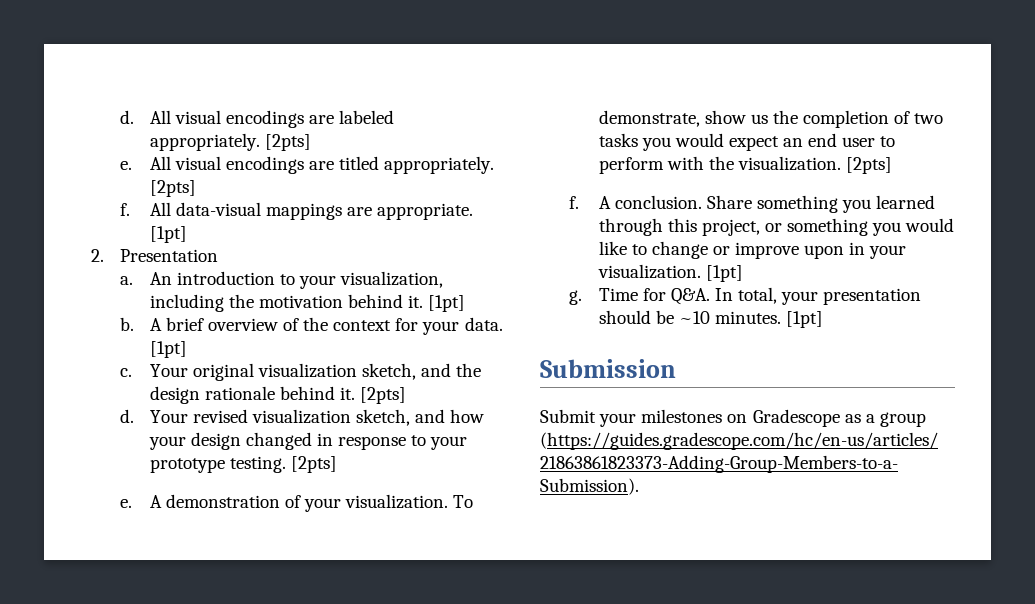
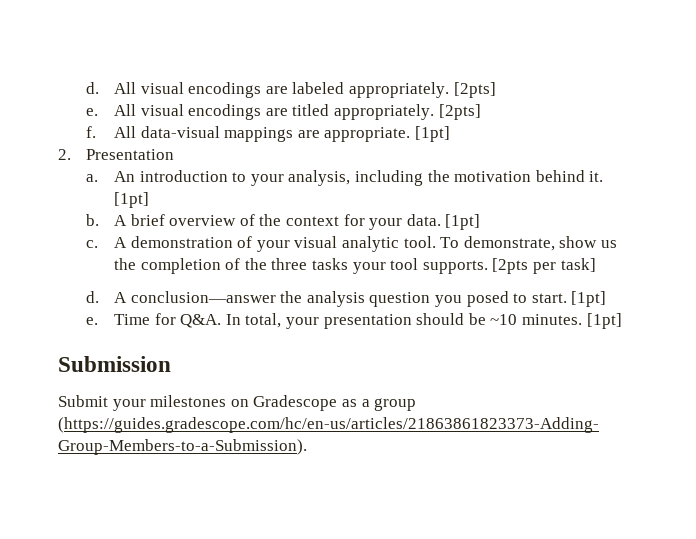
- An introduction to your visualization, including the motivation behind it.
+ An introduction to your analysis, including the motivation behind it.
- Your original visualization sketch, and the design rationale behind it. [2pts]
- d. Your revised visualization sketch, and how your design changed in response to your prototype testing. [2pts]
- e.
- A demonstration of your visualization.
+ A demonstration of your visual analytic tool.
- To demonstrate, show us the completion of two tasks you would expect an end user to perform with the visualization. [2pts]
- f. A conclusion. Share something you learned through this project, or something you would like to change or improve upon in your visualization. [1pt]
- g.
+ To demonstrate, show us the completion of the three tasks your tool supports. [2pts per task]
+ d. A conclusion—answer the analysis question you posed to start. [1pt]
+ e.

